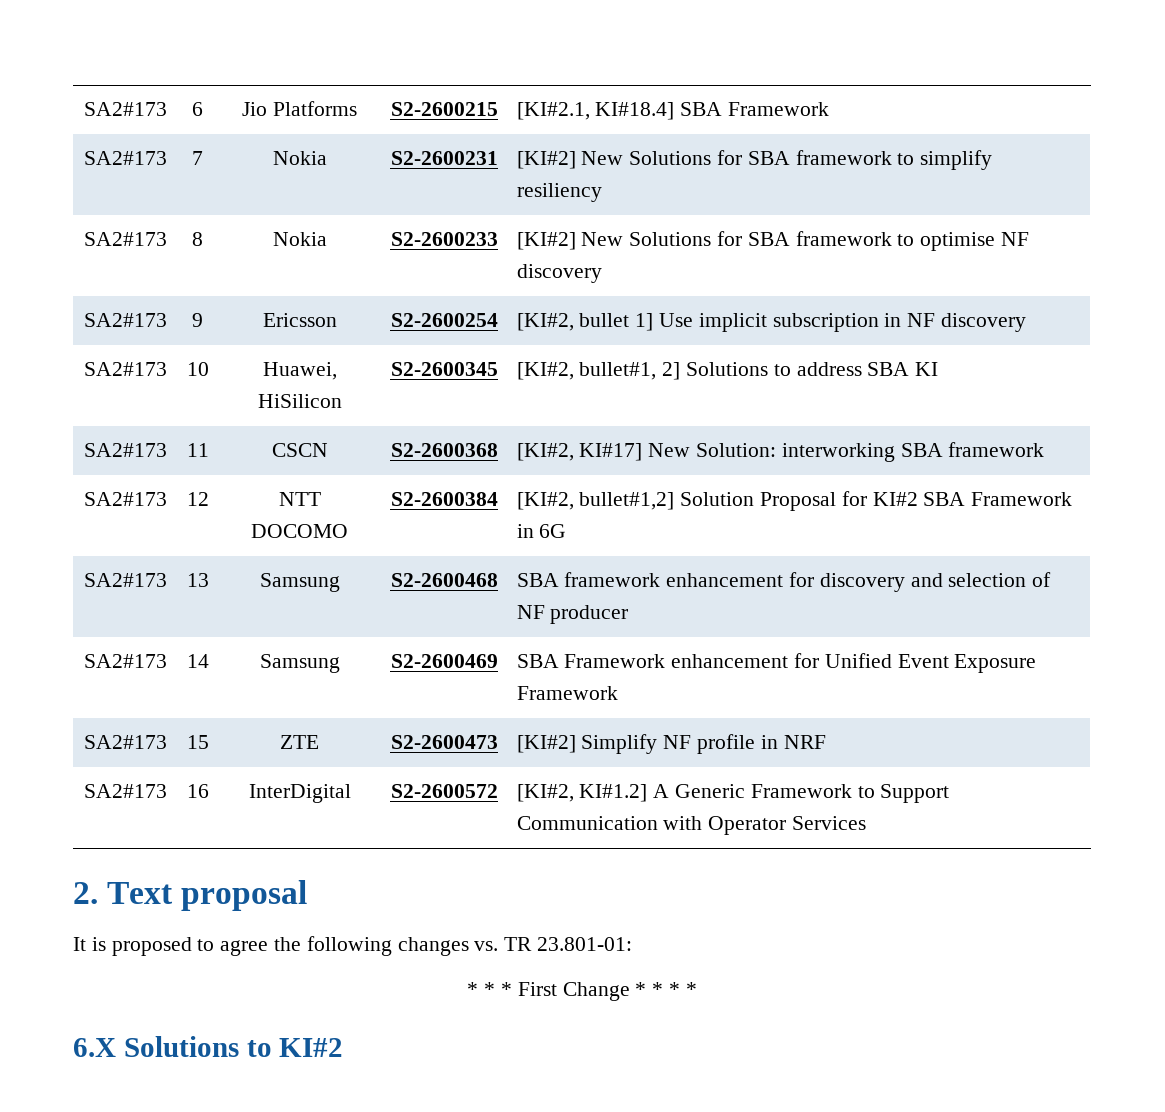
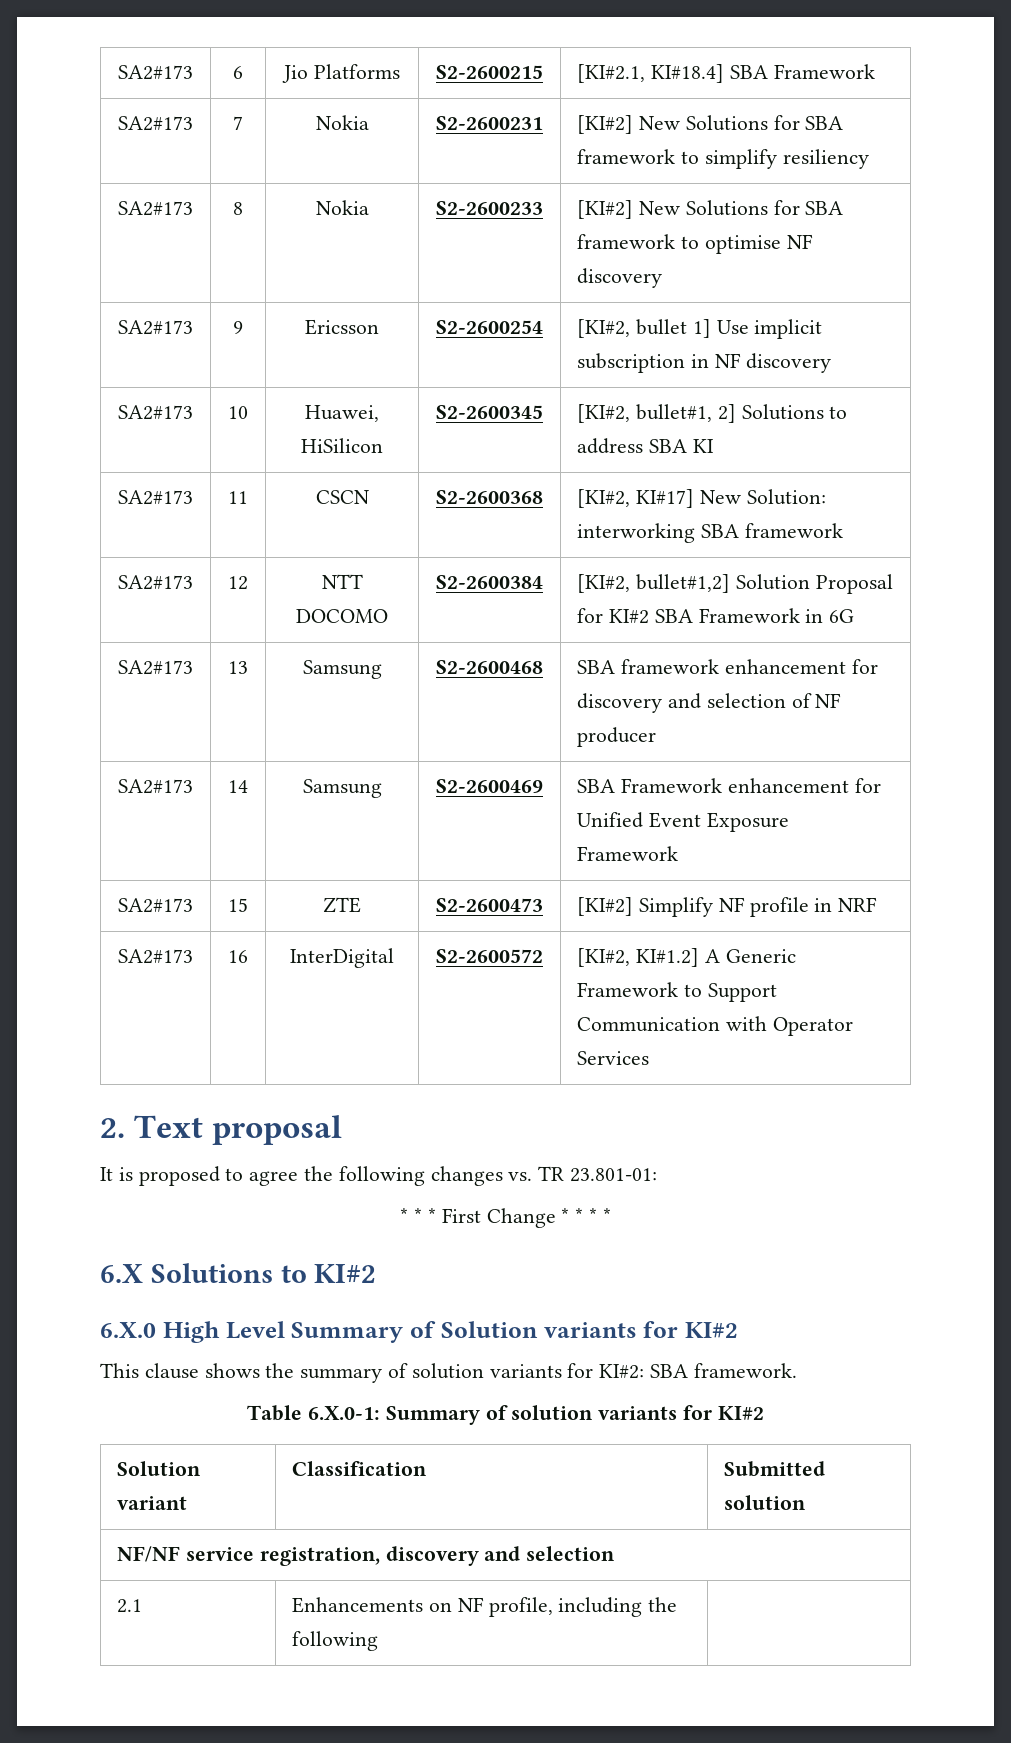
+ 6.X.0 High Level Summary of Solution variants for KI#2
+ This clause shows the summary of solution variants for KI#2: SBA framework.
+ Table 6.X.0-1: Summary of solution variants for KI#2
+ Solution variant | Classification | Submitted solution
+ NF/NF service registration, discovery and selection
+ 2.1 | Enhancements on NF profile, including the following |

